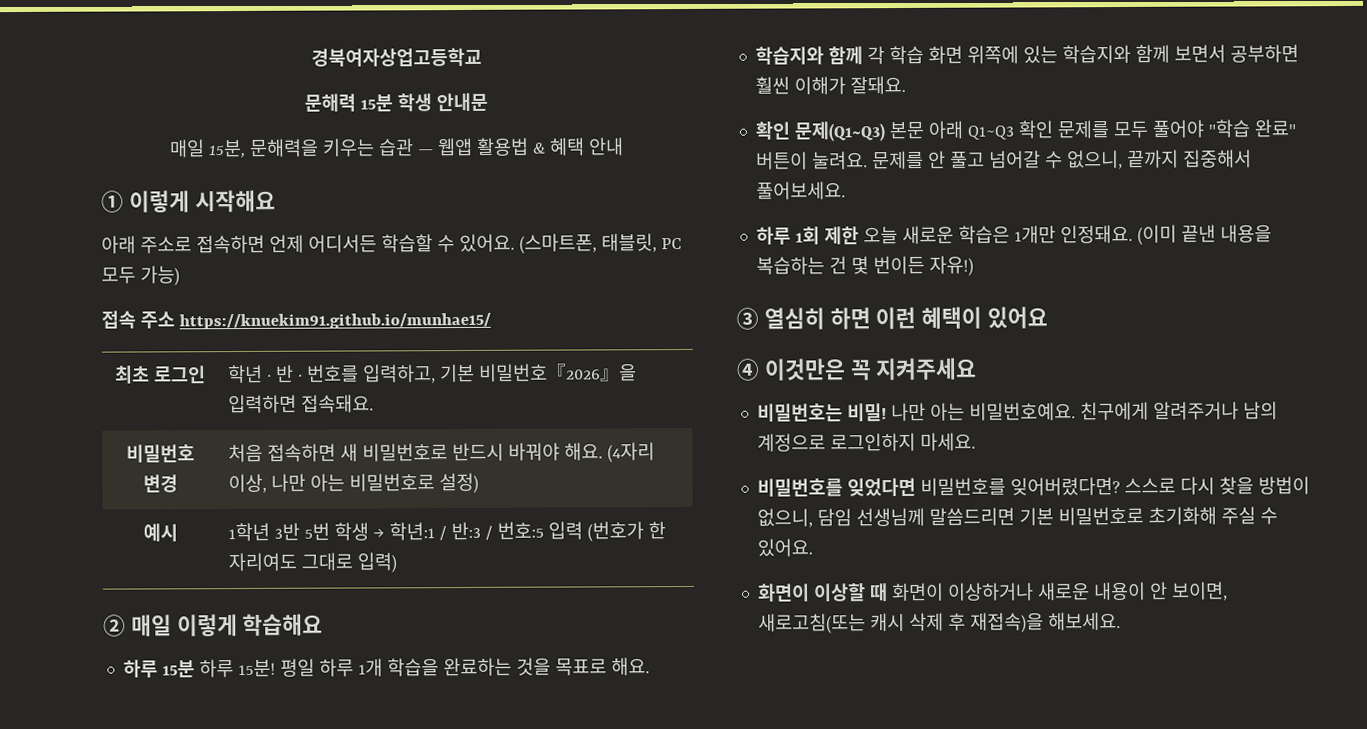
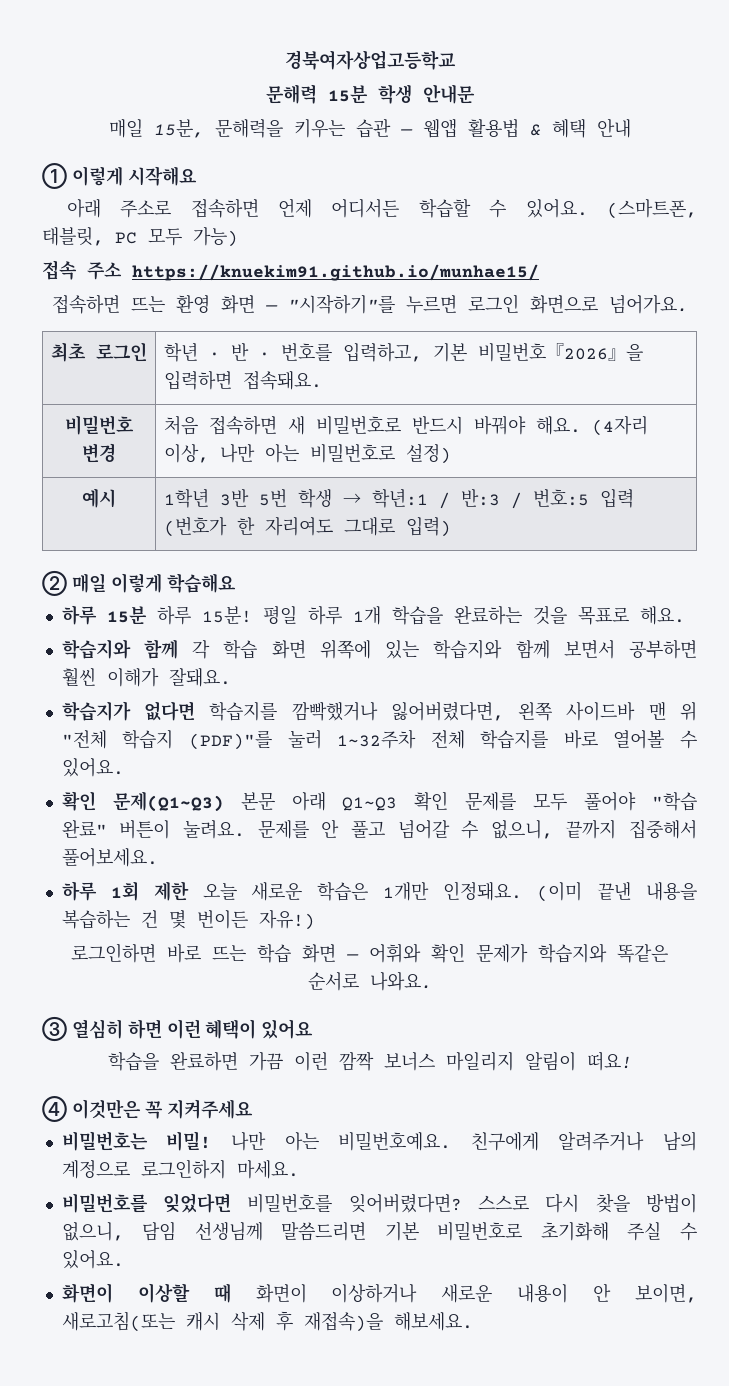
+ 접속하면 뜨는 환영 화면 — "시작하기"를 누르면 로그인 화면으로 넘어가요.
+ 학습지가 없다면 학습지를 깜빡했거나 잃어버렸다면, 왼쪽 사이드바 맨 위 "전체 학습지 (PDF)"를 눌러 1~32주차 전체 학습지를 바로 열어볼 수 있어요.
+ 로그인하면 바로 뜨는 학습 화면 — 어휘와 확인 문제가 학습지와 똑같은 순서로 나와요.
+ 학습을 완료하면 가끔 이런 깜짝 보너스 마일리지 알림이 떠요!

